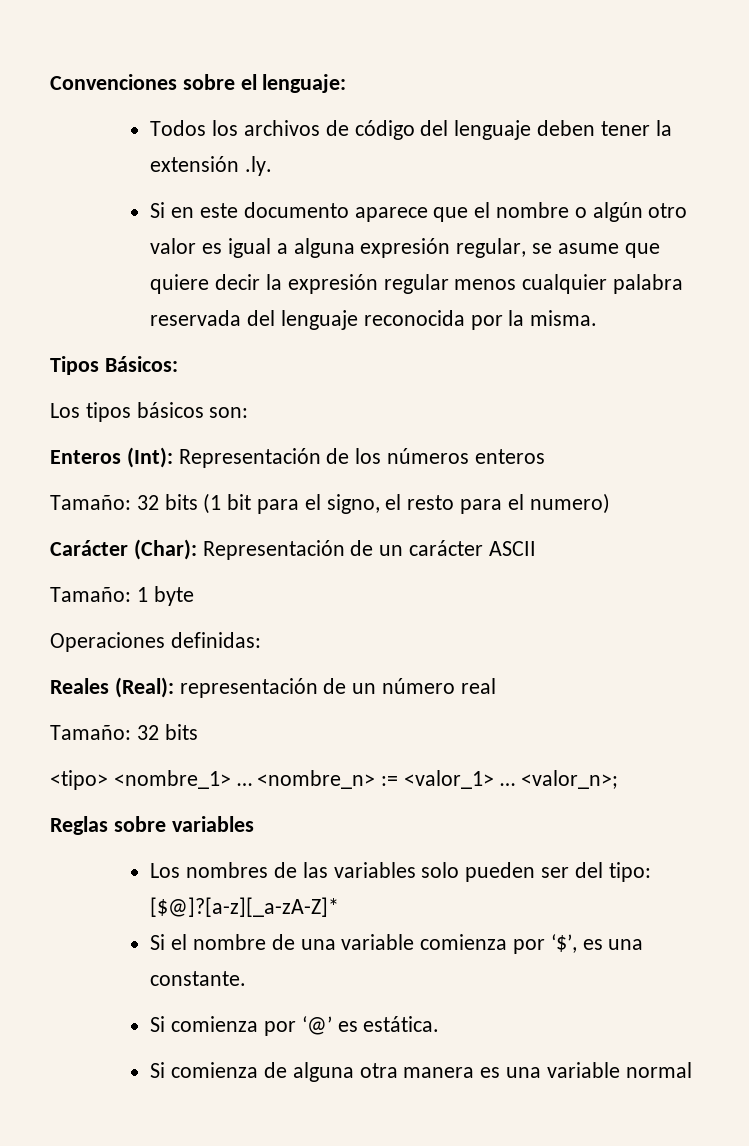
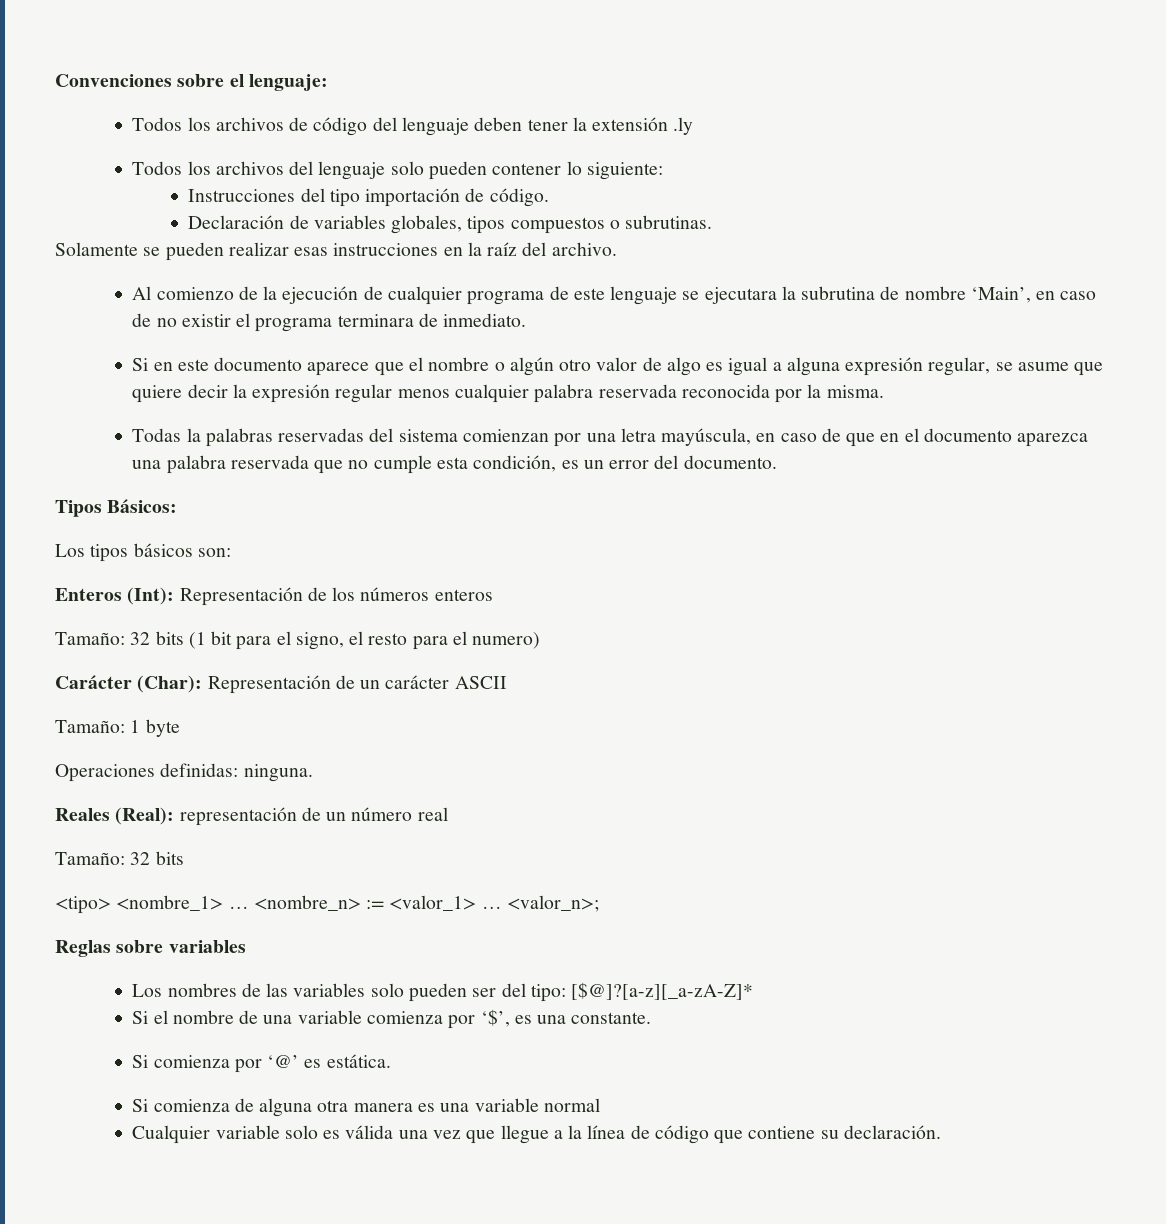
- Todos los archivos de código del lenguaje deben tener la extensión .ly.
+ Todos los archivos de código del lenguaje deben tener la extensión .ly
+ Todos los archivos del lenguaje solo pueden contener lo siguiente:
+ Instrucciones del tipo importación de código.
+ Declaración de variables globales, tipos compuestos o subrutinas.
+ Solamente se pueden realizar esas instrucciones en la raíz del archivo.
+ Al comienzo de la ejecución de cualquier programa de este lenguaje se ejecutara la subrutina de nombre ‘Main’, en caso de no existir el programa terminara de inmediato.
- Si en este documento aparece que el nombre o algún otro valor es igual a alguna expresión regular, se asume que quiere decir la expresión regular menos cualquier palabra reservada del lenguaje reconocida por la misma.
+ Si en este documento aparece que el nombre o algún otro valor de algo es igual a alguna expresión regular, se asume que quiere decir la expresión regular menos cualquier palabra reservada reconocida por la misma.
+ Todas la palabras reservadas del sistema comienzan por una letra mayúscula, en caso de que en el documento aparezca una palabra reservada que no cumple esta condición, es un error del documento.
- Operaciones definidas:
+ Operaciones definidas: ninguna.
+ Cualquier variable solo es válida una vez que llegue a la línea de código que contiene su declaración.

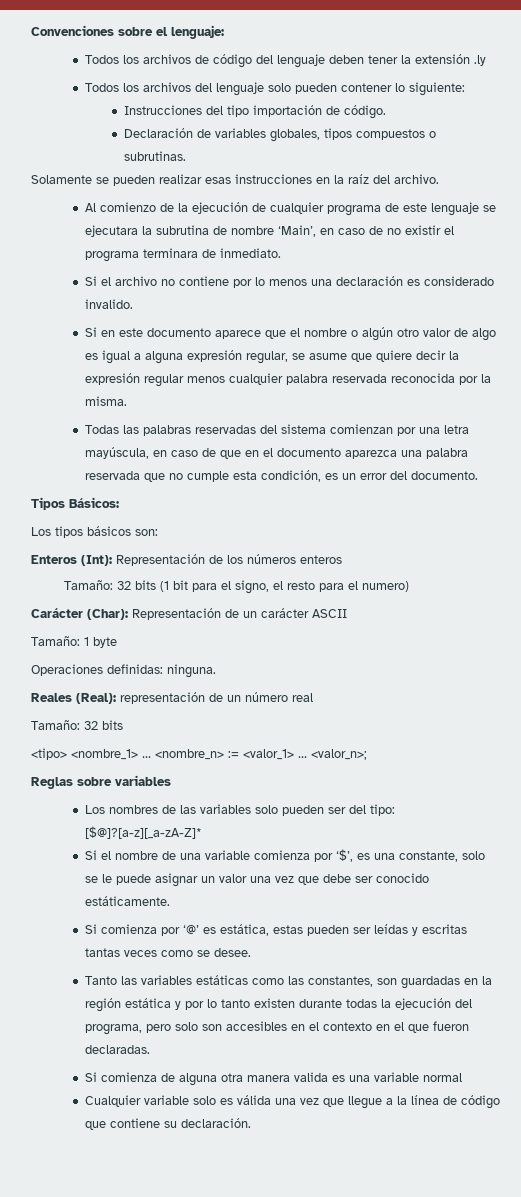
+ Si el archivo no contiene por lo menos una declaración es considerado invalido.
- Todas la palabras reservadas del sistema comienzan por una letra mayúscula, en caso de que en el documento aparezca una palabra reservada que no cumple esta condición, es un error del documento.
+ Todas las palabras reservadas del sistema comienzan por una letra mayúscula, en caso de que en el documento aparezca una palabra reservada que no cumple esta condición, es un error del documento.
- Si el nombre de una variable comienza por ‘$’, es una constante.
+ Si el nombre de una variable comienza por ‘$’, es una constante, solo se le puede asignar un valor una vez que debe ser conocido estáticamente.
- Si comienza por ‘@’ es estática.
+ Si comienza por ‘@’ es estática, estas pueden ser leídas y escritas tantas veces como se desee.
+ Tanto las variables estáticas como las constantes, son guardadas en la región estática y por lo tanto existen durante todas la ejecución del programa, pero solo son accesibles en el contexto en el que fueron declaradas.
- Si comienza de alguna otra manera es una variable normal
+ Si comienza de alguna otra manera valida es una variable normal

